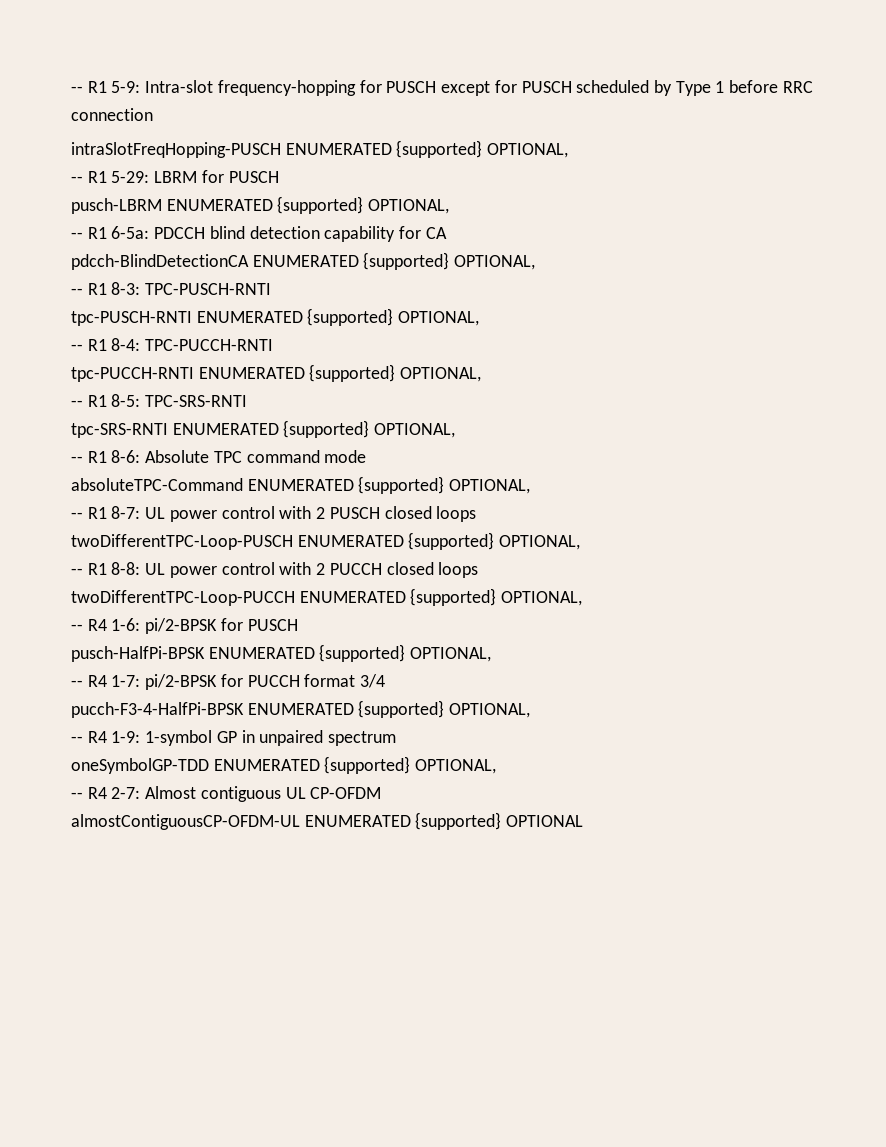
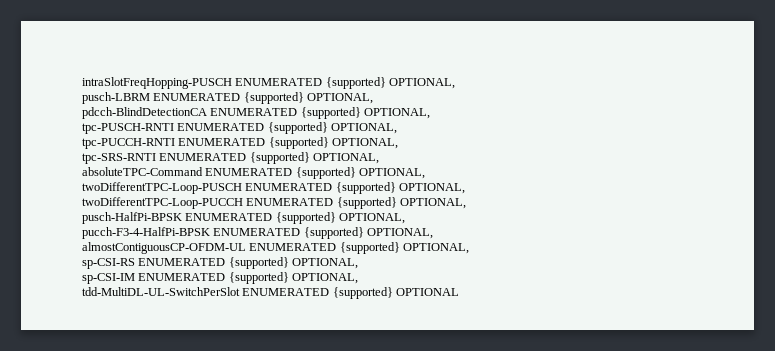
- -- R1 5-9: Intra-slot frequency-hopping for PUSCH except for PUSCH scheduled by Type 1 before RRC connection
  intraSlotFreqHopping-PUSCH ENUMERATED {supported} OPTIONAL,
- -- R1 5-29: LBRM for PUSCH
  pusch-LBRM ENUMERATED {supported} OPTIONAL,
- -- R1 6-5a: PDCCH blind detection capability for CA
- -- R1 8-3: TPC-PUSCH-RNTI
- -- R1 8-4: TPC-PUCCH-RNTI
- -- R1 8-5: TPC-SRS-RNTI
- -- R1 8-6: Absolute TPC command mode
  absoluteTPC-Command ENUMERATED {supported} OPTIONAL,
- -- R1 8-7: UL power control with 2 PUSCH closed loops
  twoDifferentTPC-Loop-PUSCH ENUMERATED {supported} OPTIONAL,
- -- R1 8-8: UL power control with 2 PUCCH closed loops
  twoDifferentTPC-Loop-PUCCH ENUMERATED {supported} OPTIONAL,
- -- R4 1-6: pi/2-BPSK for PUSCH
  pusch-HalfPi-BPSK ENUMERATED {supported} OPTIONAL,
- -- R4 1-7: pi/2-BPSK for PUCCH format 3/4
  pucch-F3-4-HalfPi-BPSK ENUMERATED {supported} OPTIONAL,
- -- R4 1-9: 1-symbol GP in unpaired spectrum
- oneSymbolGP-TDD ENUMERATED {supported} OPTIONAL,
- -- R4 2-7: Almost contiguous UL CP-OFDM
- almostContiguousCP-OFDM-UL ENUMERATED {supported} OPTIONAL
+ almostContiguousCP-OFDM-UL ENUMERATED {supported} OPTIONAL,
+ sp-CSI-RS ENUMERATED {supported} OPTIONAL,
+ sp-CSI-IM ENUMERATED {supported} OPTIONAL,
+ tdd-MultiDL-UL-SwitchPerSlot ENUMERATED {supported} OPTIONAL

